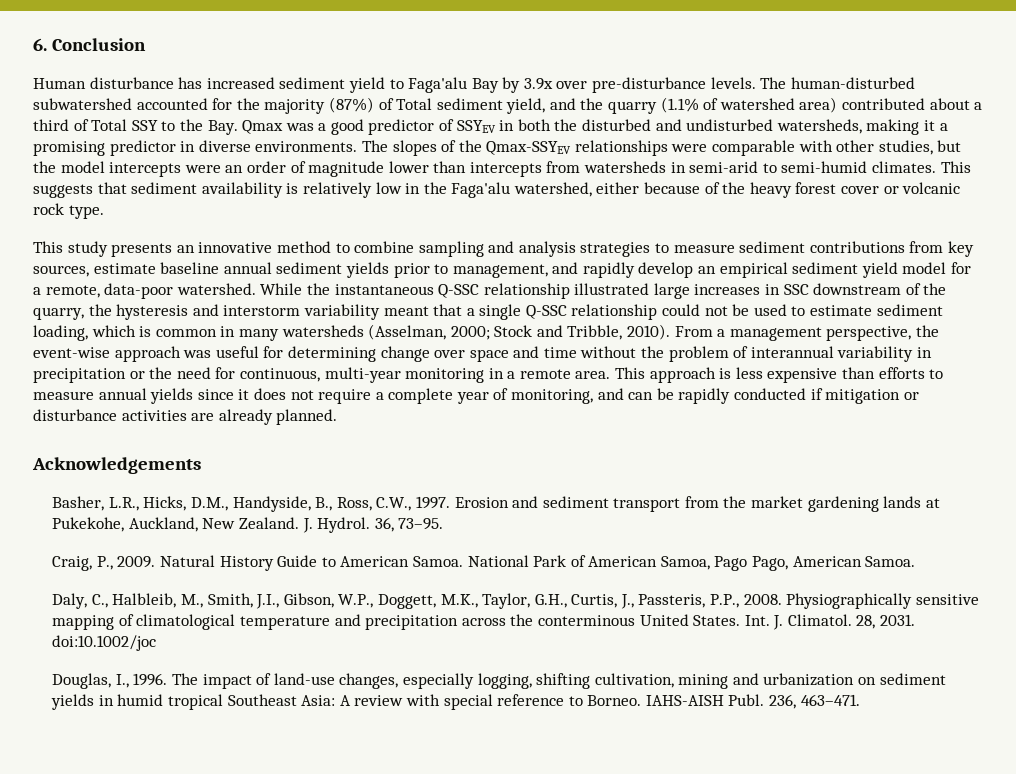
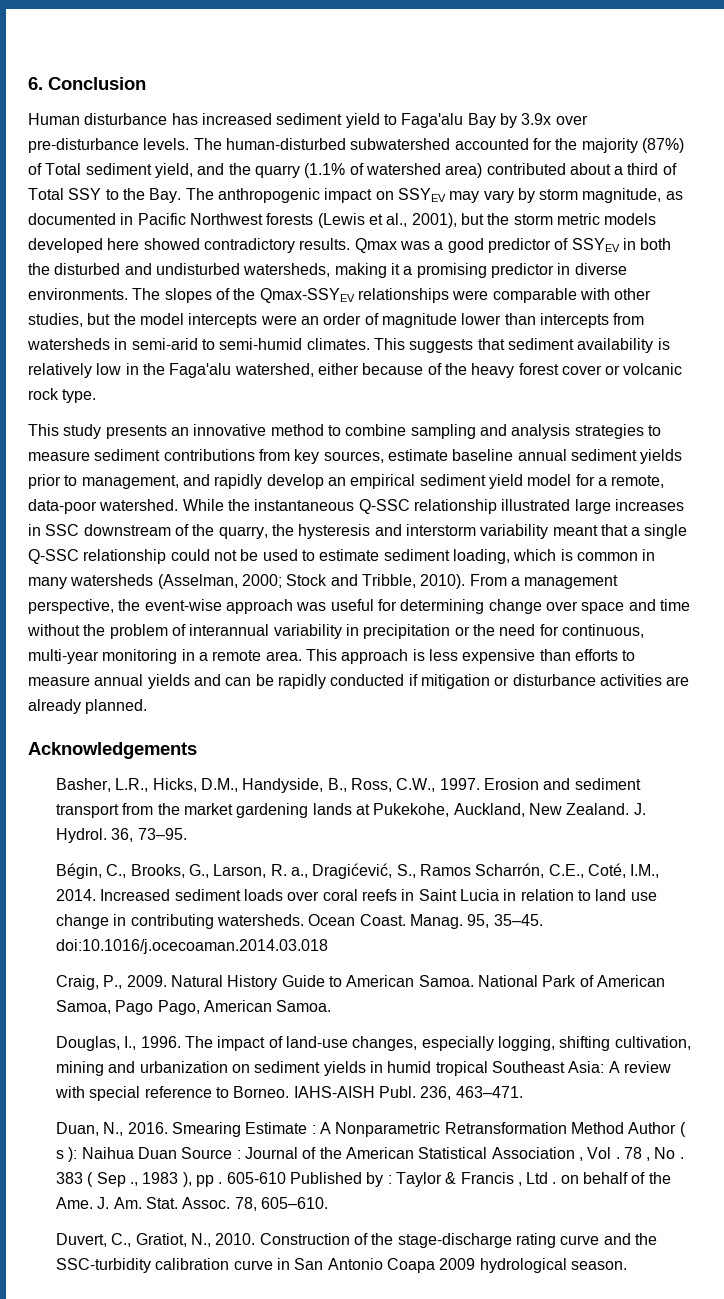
- The human-disturbed subwatershed accounted for the majority (87%) of Total sediment yield, and the quarry (1.1% of watershed area) contributed about a third of Total SSY to the Bay. Qmax was a good predictor of SSYEV in both the disturbed and undisturbed watersheds, making it a promising predictor in diverse environments.
+ The human-disturbed subwatershed accounted for the majority (87%) of Total sediment yield, and the quarry (1.1% of watershed area) contributed about a third of Total SSY to the Bay. The anthropogenic impact on SSYEV may vary by storm magnitude, as documented in Pacific Northwest forests (Lewis et al., 2001), but the storm metric models developed here showed contradictory results. Qmax was a good predictor of SSYEV in both the disturbed and undisturbed watersheds, making it a promising predictor in diverse environments.
- This approach is less expensive than efforts to measure annual yields since it does not require a complete year of monitoring, and can be rapidly conducted if mitigation or disturbance activities are already planned.
+ This approach is less expensive than efforts to measure annual yields and can be rapidly conducted if mitigation or disturbance activities are already planned.
+ Bégin, C., Brooks, G., Larson, R. a., Dragićević, S., Ramos Scharrón, C.E., Coté, I.M., 2014. Increased sediment loads over coral reefs in Saint Lucia in relation to land use change in contributing watersheds. Ocean Coast. Manag. 95, 35–45. doi:10.1016/j.ocecoaman.2014.03.018
- Daly, C., Halbleib, M., Smith, J.I., Gibson, W.P., Doggett, M.K., Taylor, G.H., Curtis, J., Passteris, P.P., 2008. Physiographically sensitive mapping of climatological temperature and precipitation across the conterminous United States. Int. J. Climatol. 28, 2031. doi:10.1002/joc
+ Duan, N., 2016. Smearing Estimate : A Nonparametric Retransformation Method Author ( s ): Naihua Duan Source : Journal of the American Statistical Association , Vol . 78 , No . 383 ( Sep ., 1983 ), pp . 605-610 Published by : Taylor & Francis , Ltd . on behalf of the Ame. J. Am. Stat. Assoc. 78, 605–610.
+ Duvert, C., Gratiot, N., 2010. Construction of the stage-discharge rating curve and the SSC-turbidity calibration curve in San Antonio Coapa 2009 hydrological season.

